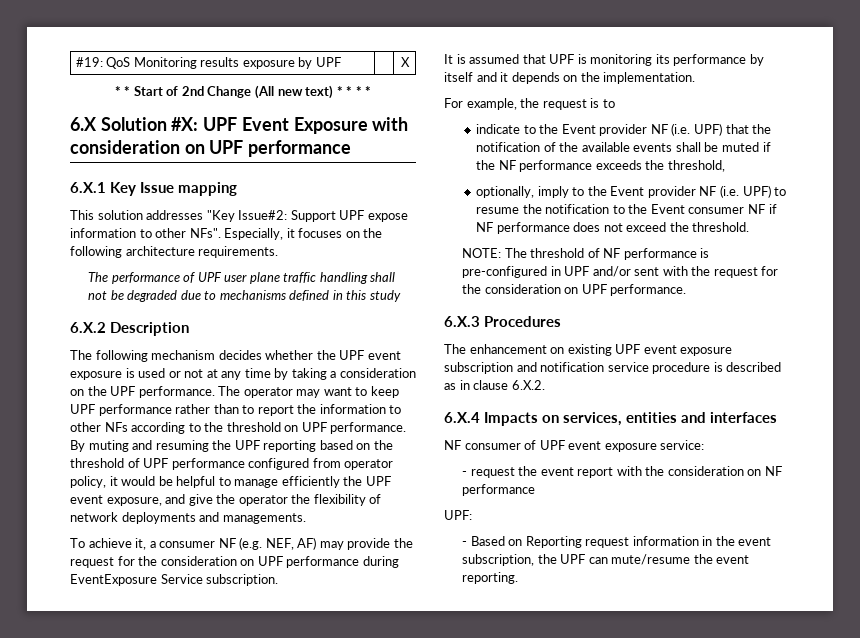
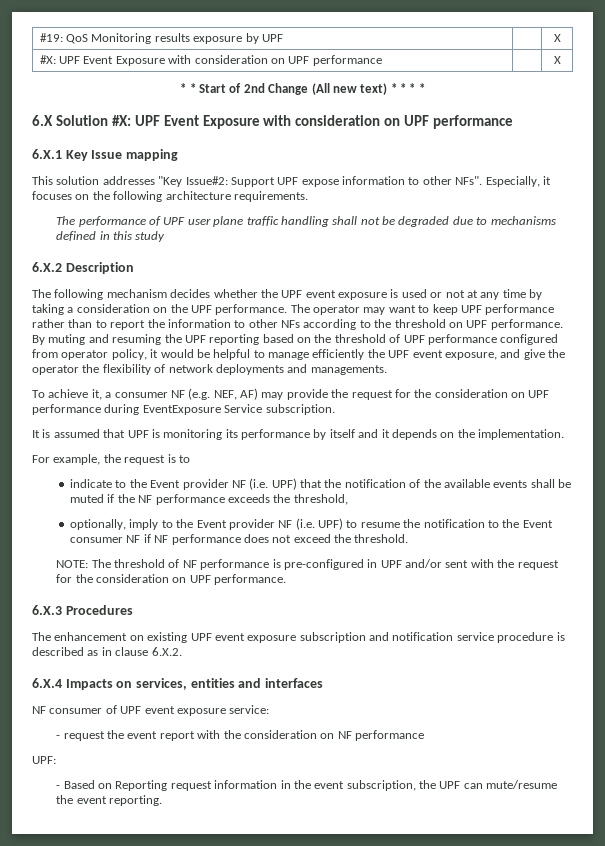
+ #X: UPF Event Exposure with consideration on UPF performance | | X

